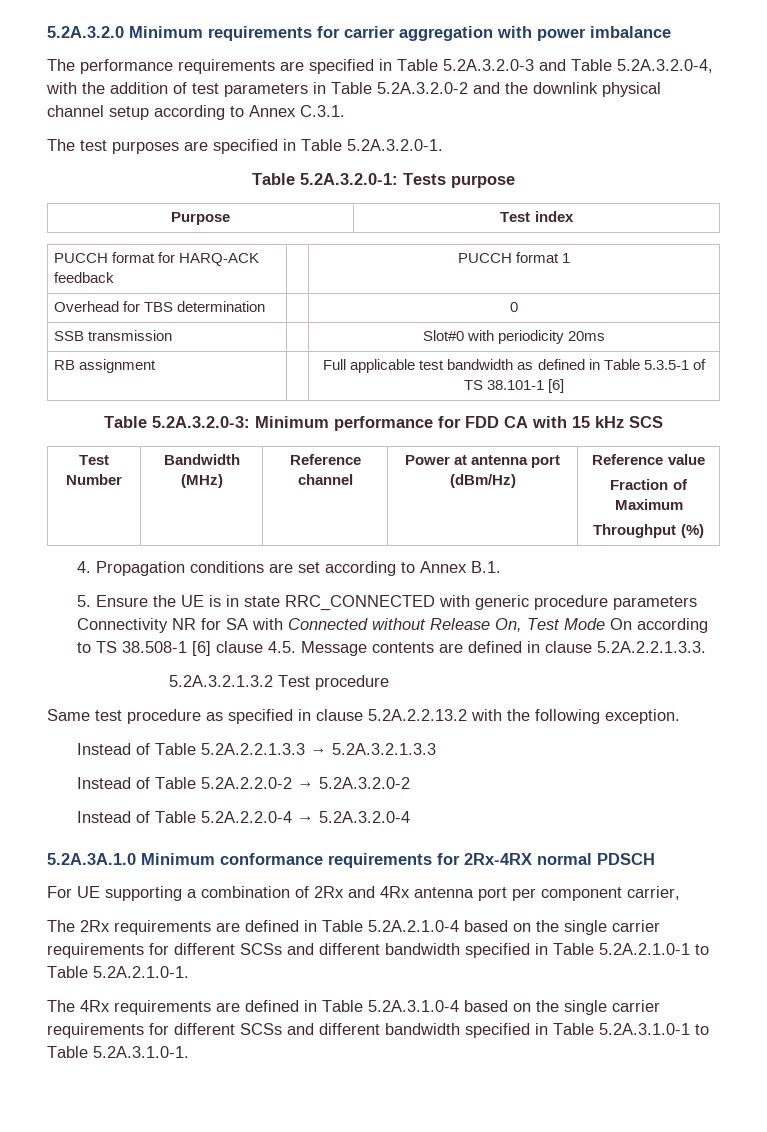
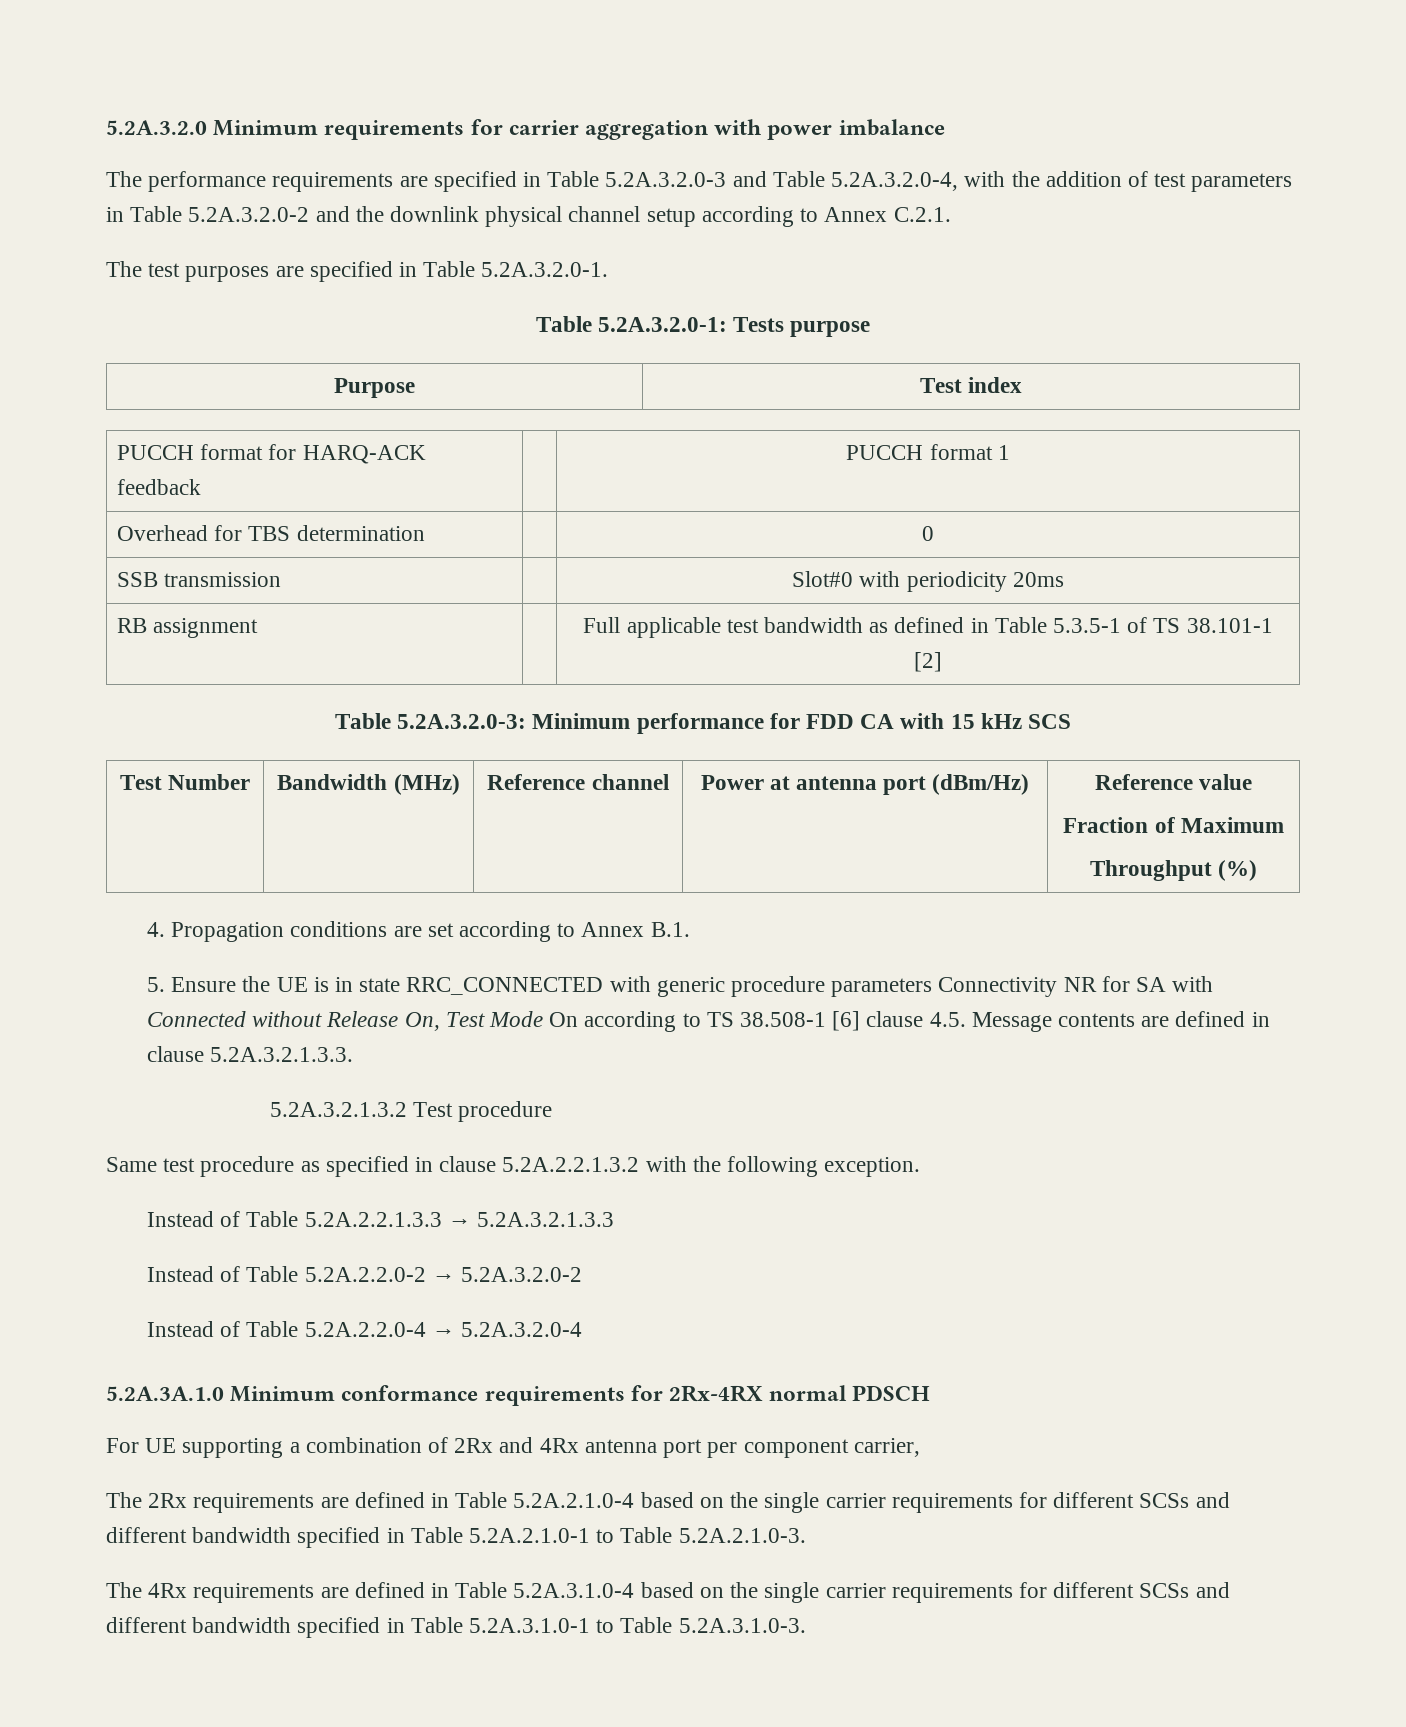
- The performance requirements are specified in Table 5.2A.3.2.0-3 and Table 5.2A.3.2.0-4, with the addition of test parameters in Table 5.2A.3.2.0-2 and the downlink physical channel setup according to Annex C.3.1.
+ The performance requirements are specified in Table 5.2A.3.2.0-3 and Table 5.2A.3.2.0-4, with the addition of test parameters in Table 5.2A.3.2.0-2 and the downlink physical channel setup according to Annex C.2.1.
- RB assignment | | Full applicable test bandwidth as defined in Table 5.3.5-1 of TS 38.101-1 [6]
+ RB assignment | | Full applicable test bandwidth as defined in Table 5.3.5-1 of TS 38.101-1 [2]
- 5. Ensure the UE is in state RRC_CONNECTED with generic procedure parameters Connectivity NR for SA with Connected without Release On, Test Mode On according to TS 38.508-1 [6] clause 4.5. Message contents are defined in clause 5.2A.2.2.1.3.3.
+ 5. Ensure the UE is in state RRC_CONNECTED with generic procedure parameters Connectivity NR for SA with Connected without Release On, Test Mode On according to TS 38.508-1 [6] clause 4.5. Message contents are defined in clause 5.2A.3.2.1.3.3.
- Same test procedure as specified in clause 5.2A.2.2.13.2 with the following exception.
+ Same test procedure as specified in clause 5.2A.2.2.1.3.2 with the following exception.
- The 2Rx requirements are defined in Table 5.2A.2.1.0-4 based on the single carrier requirements for different SCSs and different bandwidth specified in Table 5.2A.2.1.0-1 to Table 5.2A.2.1.0-1.
+ The 2Rx requirements are defined in Table 5.2A.2.1.0-4 based on the single carrier requirements for different SCSs and different bandwidth specified in Table 5.2A.2.1.0-1 to Table 5.2A.2.1.0-3.
- The 4Rx requirements are defined in Table 5.2A.3.1.0-4 based on the single carrier requirements for different SCSs and different bandwidth specified in Table 5.2A.3.1.0-1 to Table 5.2A.3.1.0-1.
+ The 4Rx requirements are defined in Table 5.2A.3.1.0-4 based on the single carrier requirements for different SCSs and different bandwidth specified in Table 5.2A.3.1.0-1 to Table 5.2A.3.1.0-3.

